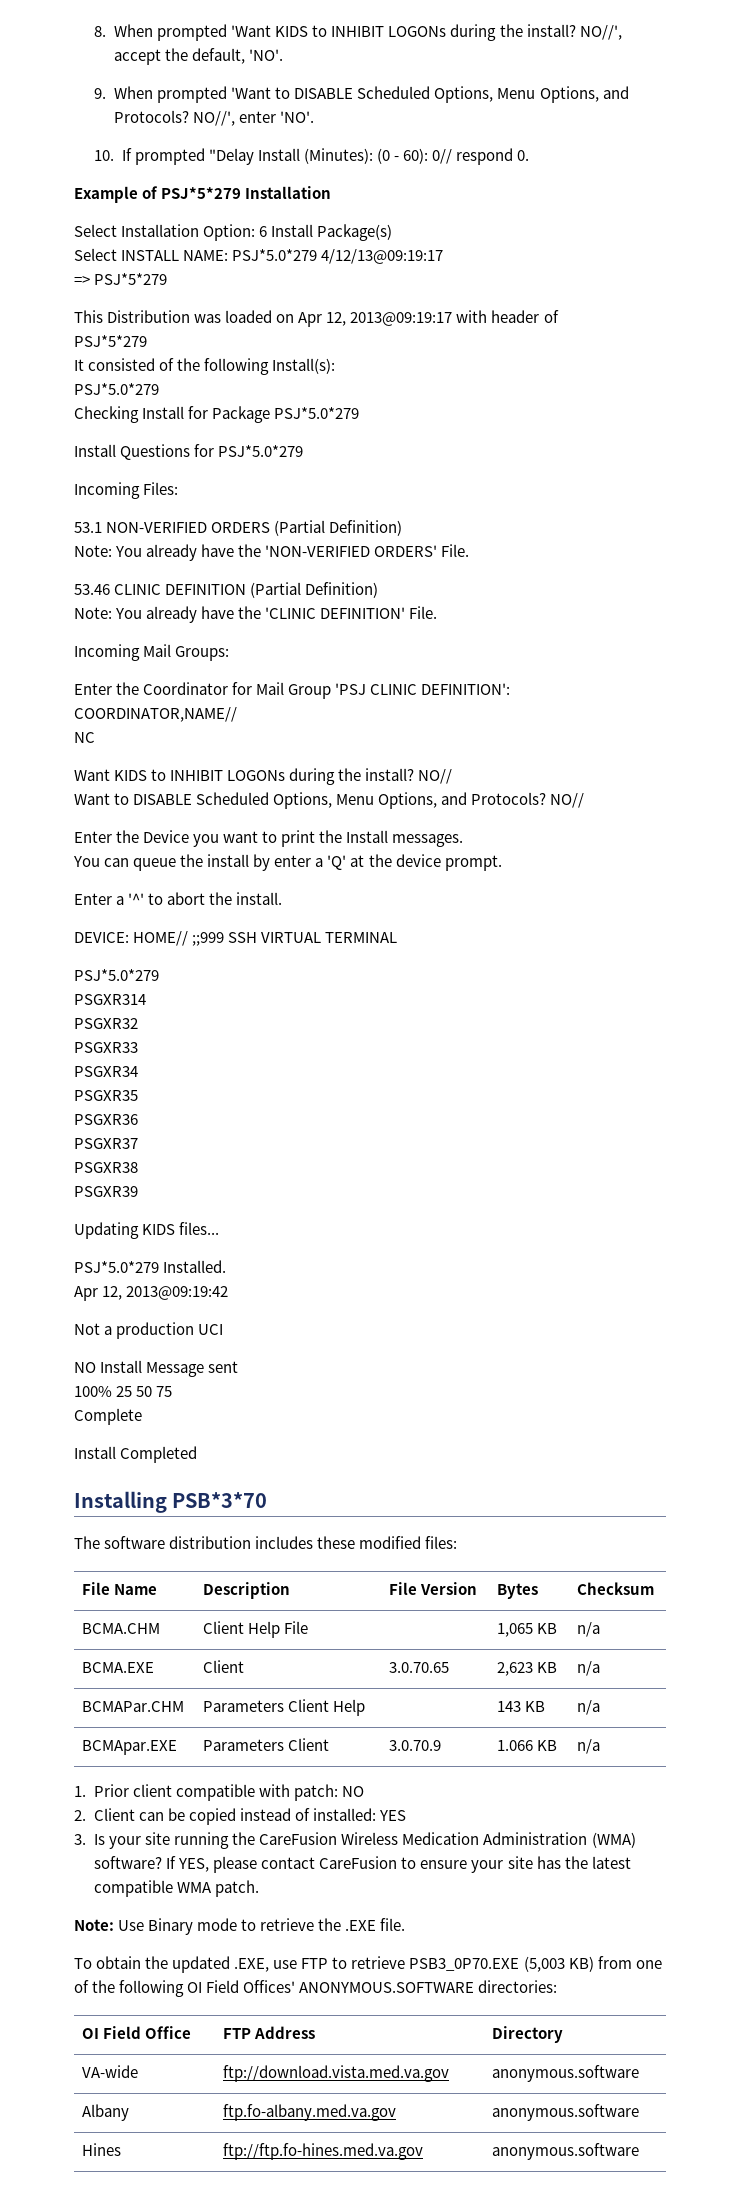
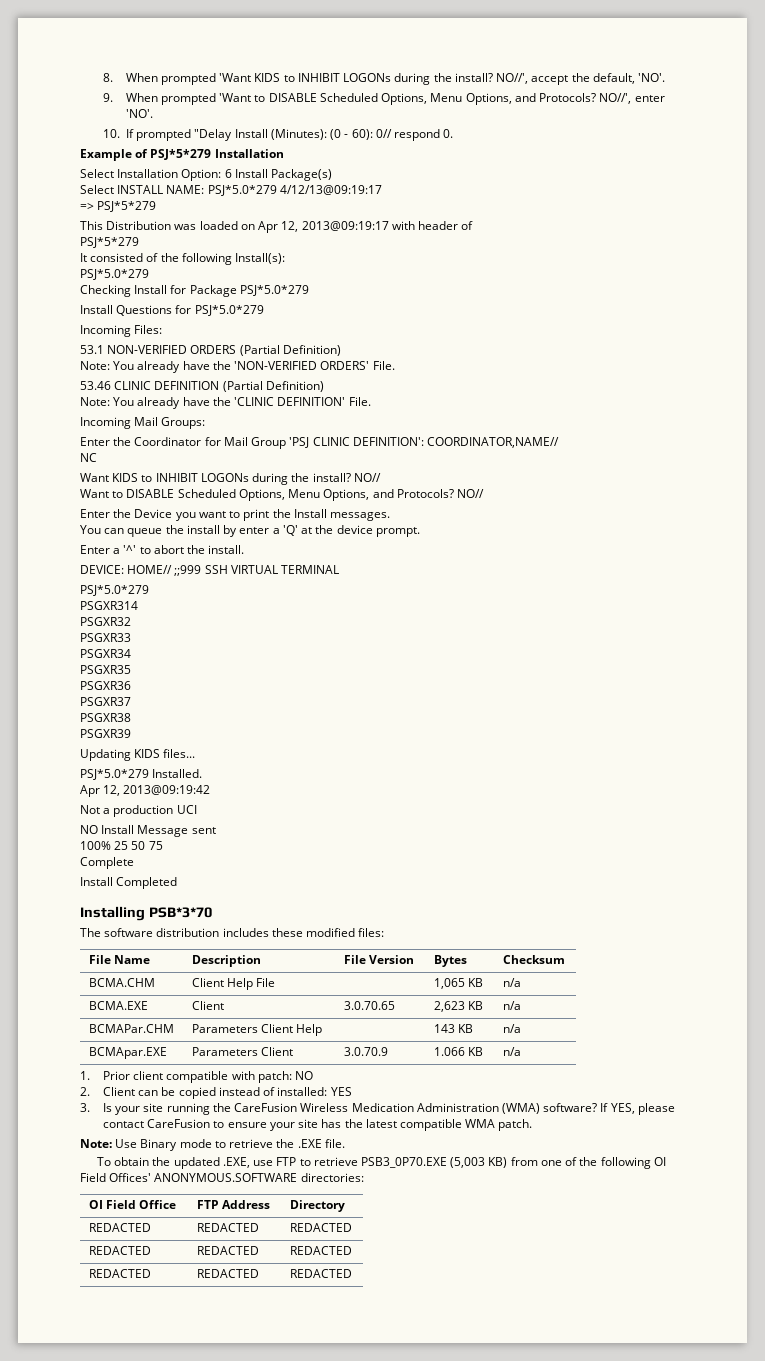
  OI Field Office | FTP Address | Directory
- VA-wide | ftp://download.vista.med.va.gov | anonymous.software
- Albany | ftp.fo-albany.med.va.gov | anonymous.software
- Hines | ftp://ftp.fo-hines.med.va.gov | anonymous.software
+ REDACTED | REDACTED | REDACTED
+ REDACTED | REDACTED | REDACTED
+ REDACTED | REDACTED | REDACTED

